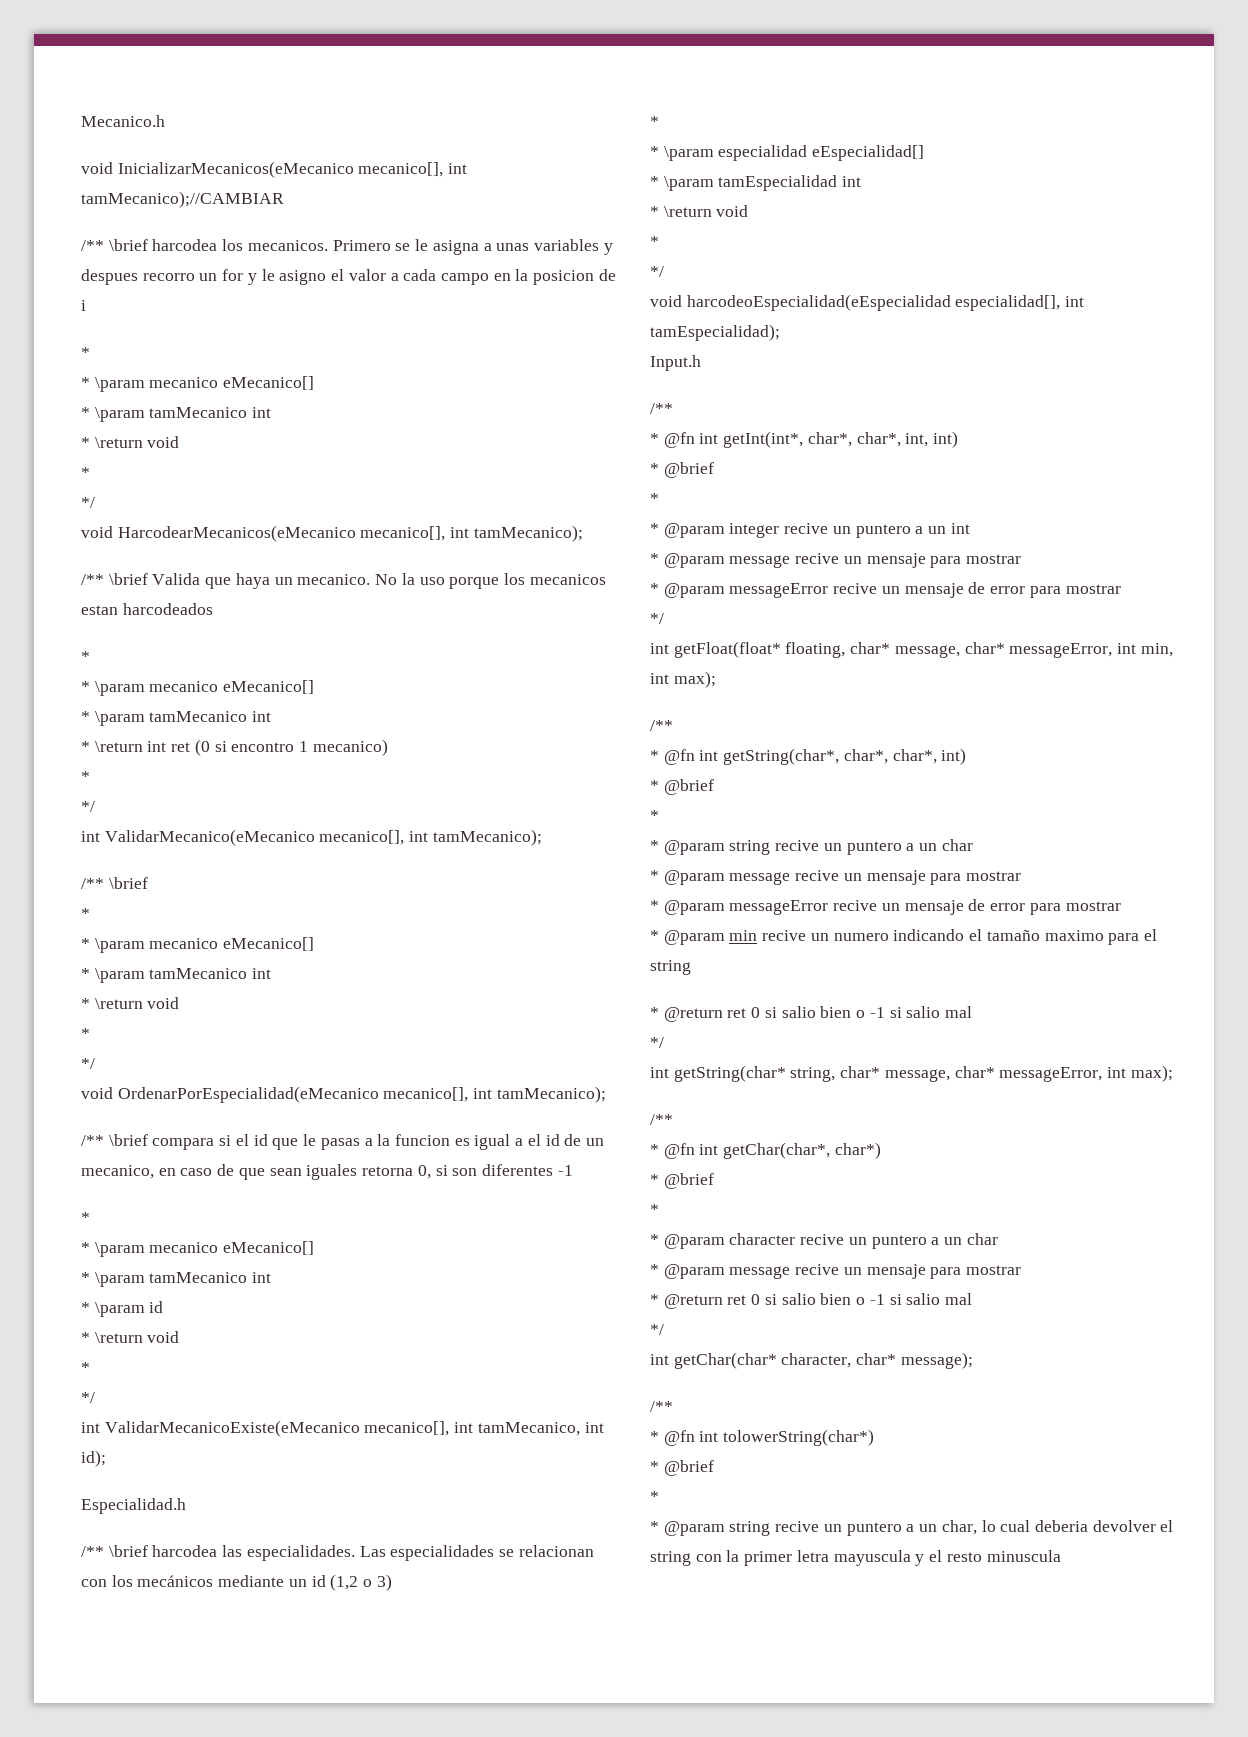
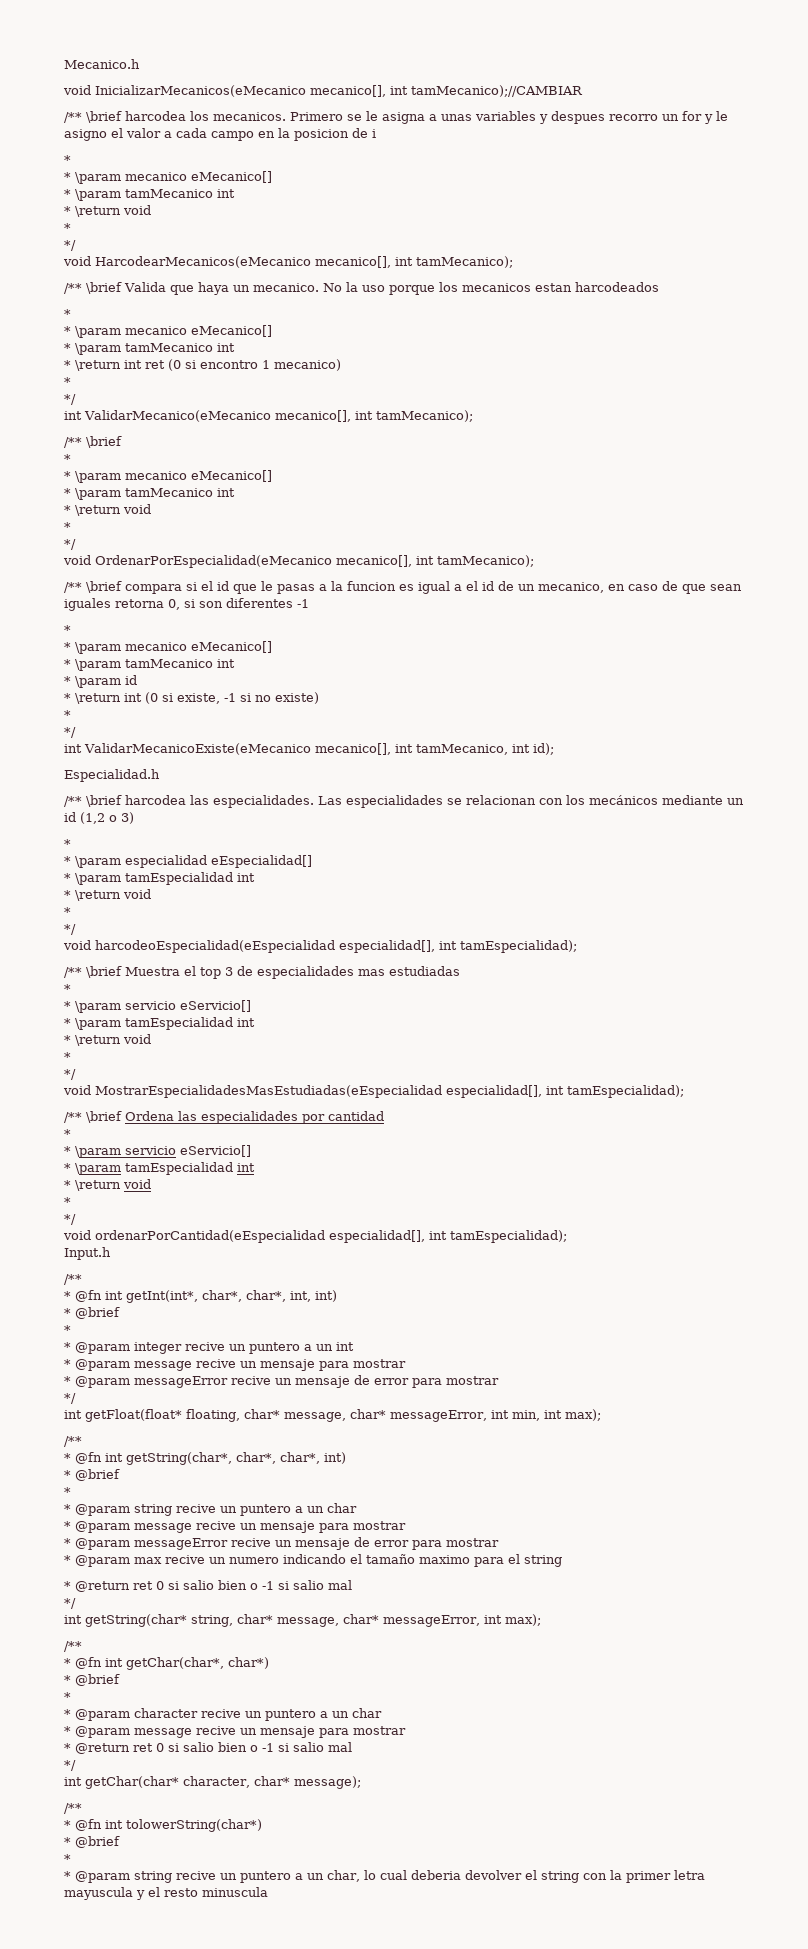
  * \param id
- * \return void
+ * \return int (0 si existe, -1 si no existe)
+ /** \brief Muestra el top 3 de especialidades mas estudiadas
+ *
+ * \param servicio eServicio[]
+ * \param tamEspecialidad int
+ * \return void
+ *
+ */
+ void MostrarEspecialidadesMasEstudiadas(eEspecialidad especialidad[], int tamEspecialidad);
+ /** \brief Ordena las especialidades por cantidad
+ *
+ * \param servicio eServicio[]
+ * \param tamEspecialidad int
+ * \return void
+ *
+ */
+ void ordenarPorCantidad(eEspecialidad especialidad[], int tamEspecialidad);
- * @param min recive un numero indicando el tamaño maximo para el string
+ * @param max recive un numero indicando el tamaño maximo para el string

